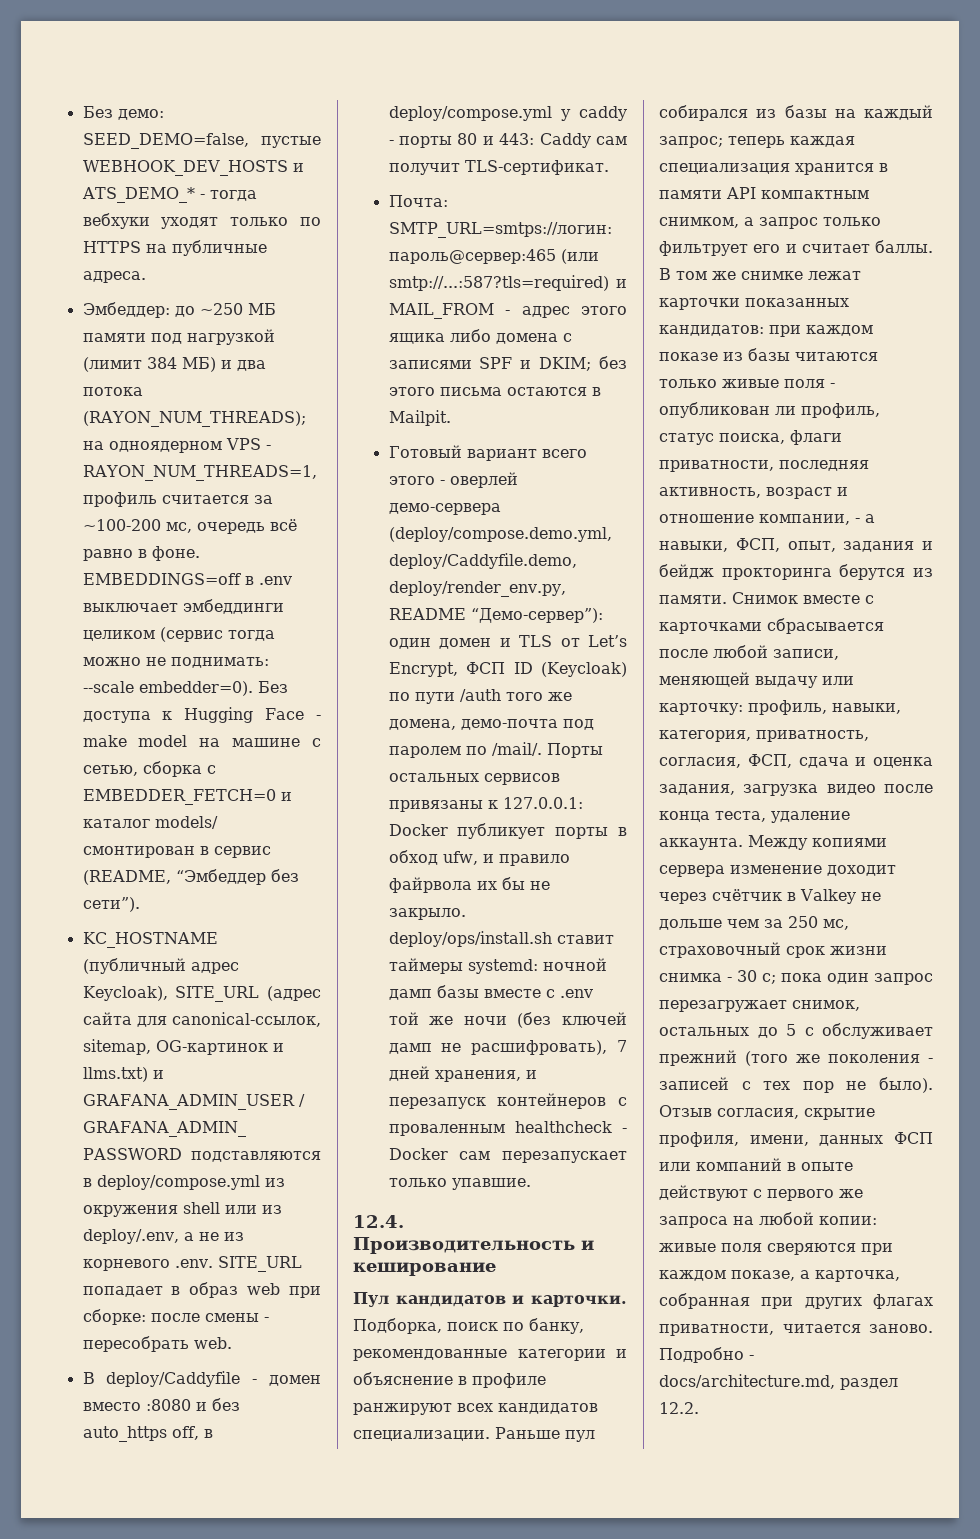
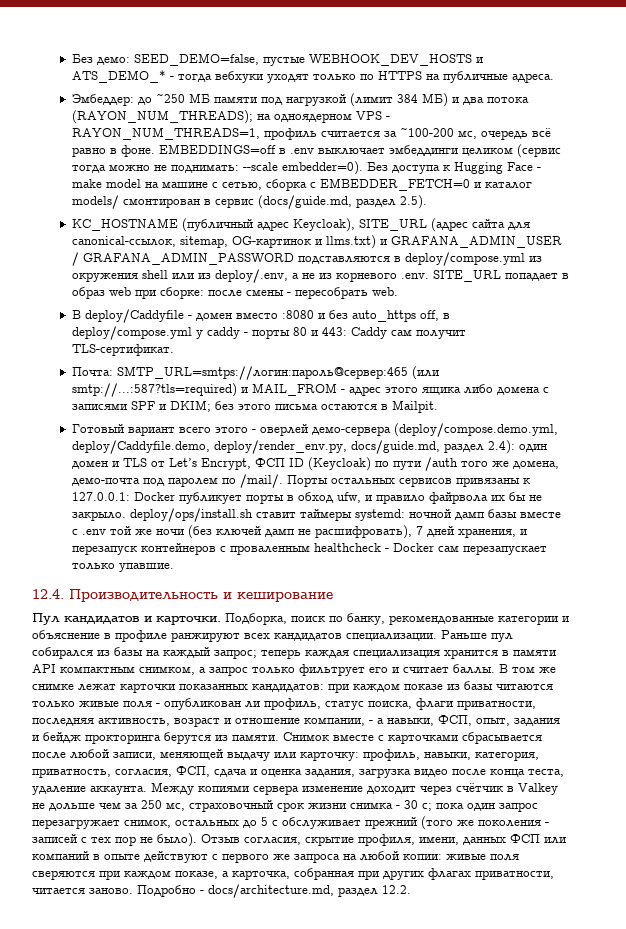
- Без доступа к Hugging Face - make model на машине с сетью, сборка с EMBEDDER_FETCH=0 и каталог models/ смонтирован в сервис (README, “Эмбеддер без сети”).
+ Без доступа к Hugging Face - make model на машине с сетью, сборка с EMBEDDER_FETCH=0 и каталог models/ смонтирован в сервис (docs/guide.md, раздел 2.5).
- Готовый вариант всего этого - оверлей демо-сервера (deploy/compose.demo.yml, deploy/Caddyfile.demo, deploy/render_env.py, README “Демо-сервер”): один домен и TLS от Let’s Encrypt, ФСП ID (Keycloak) по пути /auth того же домена, демо-почта под паролем по /mail/.
+ Готовый вариант всего этого - оверлей демо-сервера (deploy/compose.demo.yml, deploy/Caddyfile.demo, deploy/render_env.py, docs/guide.md, раздел 2.4): один домен и TLS от Let’s Encrypt, ФСП ID (Keycloak) по пути /auth того же домена, демо-почта под паролем по /mail/.

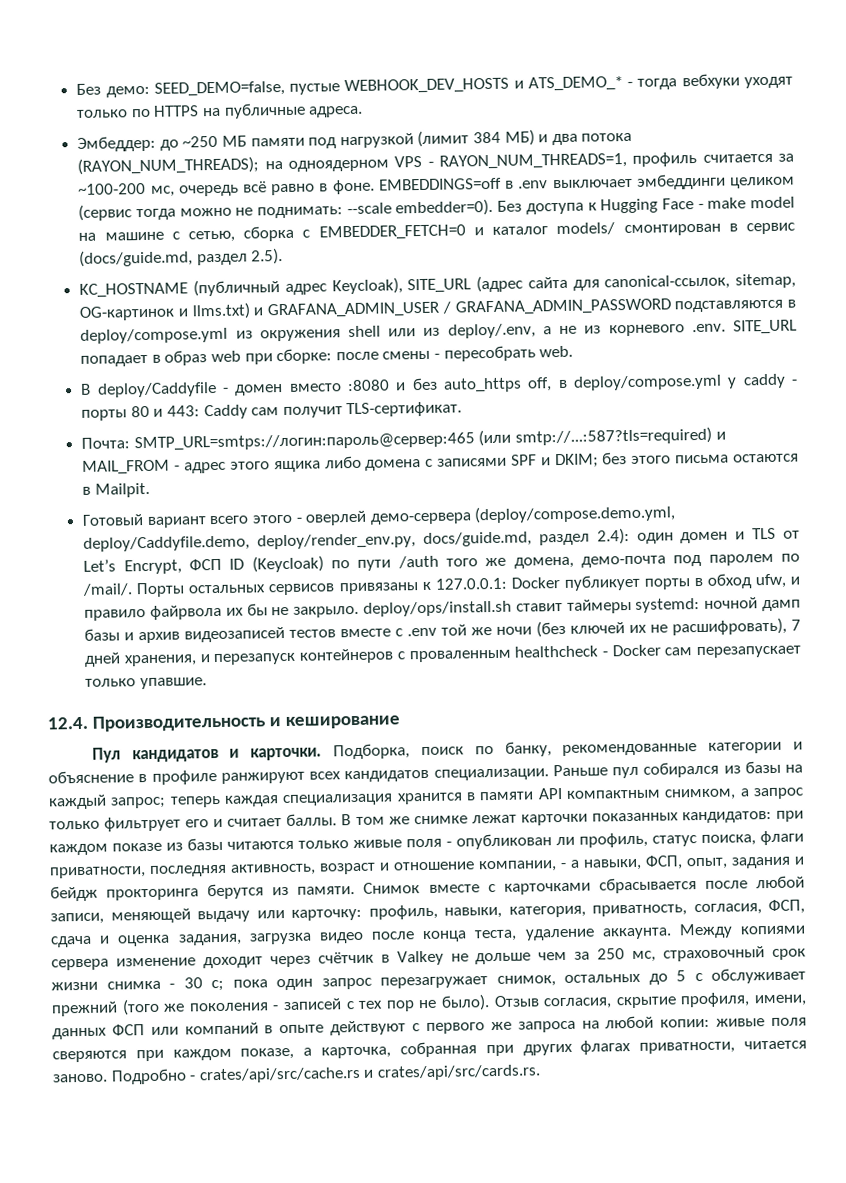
- Порты остальных сервисов привязаны к 127.0.0.1: Docker публикует порты в обход ufw, и правило файрвола их бы не закрыло. deploy/ops/install.sh ставит таймеры systemd: ночной дамп базы вместе с .env той же ночи (без ключей дамп не расшифровать), 7 дней хранения, и перезапуск контейнеров с проваленным healthcheck - Docker сам перезапускает только упавшие.
+ Порты остальных сервисов привязаны к 127.0.0.1: Docker публикует порты в обход ufw, и правило файрвола их бы не закрыло. deploy/ops/install.sh ставит таймеры systemd: ночной дамп базы и архив видеозаписей тестов вместе с .env той же ночи (без ключей их не расшифровать), 7 дней хранения, и перезапуск контейнеров с проваленным healthcheck - Docker сам перезапускает только упавшие.
- Подробно - docs/architecture.md, раздел 12.2.
+ Подробно - crates/api/src/cache.rs и crates/api/src/cards.rs.

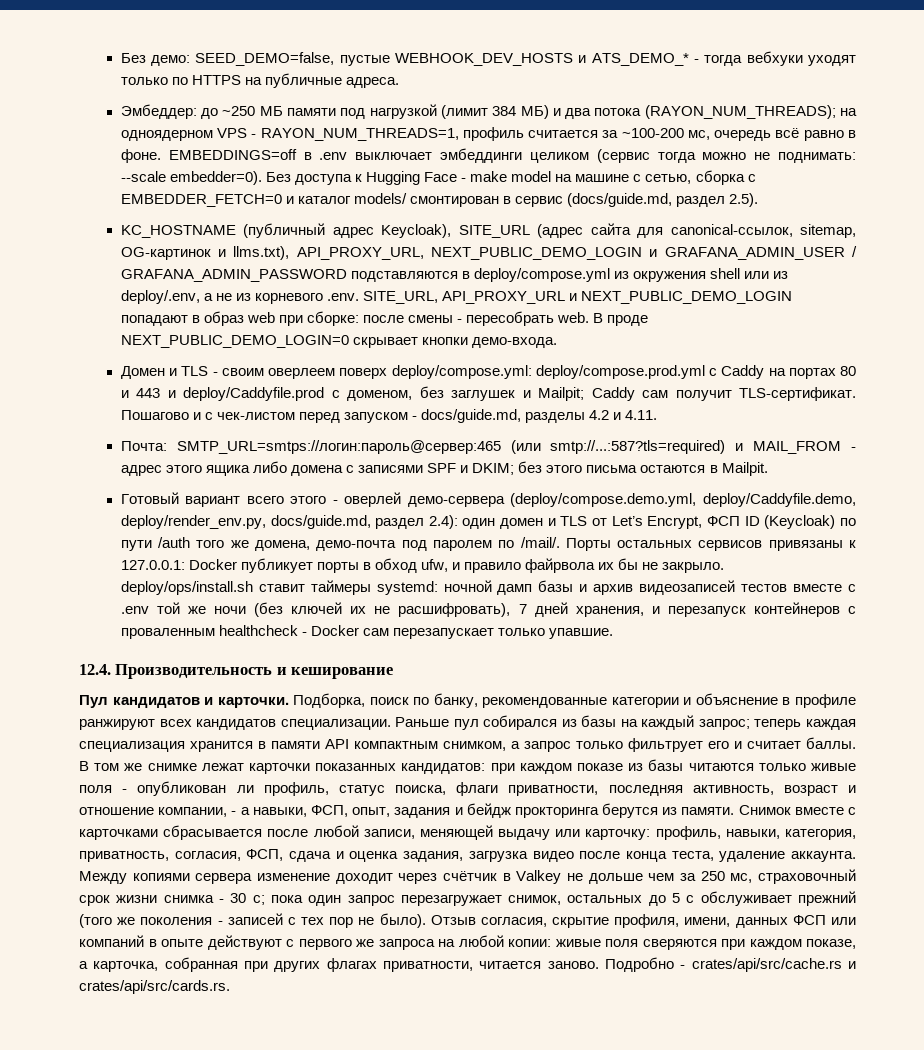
- KC_HOSTNAME (публичный адрес Keycloak), SITE_URL (адрес сайта для canonical-ссылок, sitemap, OG-картинок и llms.txt) и GRAFANA_ADMIN_USER / GRAFANA_ADMIN_PASSWORD подставляются в deploy/compose.yml из окружения shell или из deploy/.env, а не из корневого .env. SITE_URL попадает в образ web при сборке: после смены - пересобрать web.
- В deploy/Caddyfile - домен вместо :8080 и без auto_https off, в deploy/compose.yml у caddy - порты 80 и 443: Caddy сам получит TLS-сертификат.
+ KC_HOSTNAME (публичный адрес Keycloak), SITE_URL (адрес сайта для canonical-ссылок, sitemap, OG-картинок и llms.txt), API_PROXY_URL, NEXT_PUBLIC_DEMO_LOGIN и GRAFANA_ADMIN_USER / GRAFANA_ADMIN_PASSWORD подставляются в deploy/compose.yml из окружения shell или из deploy/.env, а не из корневого .env. SITE_URL, API_PROXY_URL и NEXT_PUBLIC_DEMO_LOGIN попадают в образ web при сборке: после смены - пересобрать web. В проде NEXT_PUBLIC_DEMO_LOGIN=0 скрывает кнопки демо-входа.
+ Домен и TLS - своим оверлеем поверх deploy/compose.yml: deploy/compose.prod.yml с Caddy на портах 80 и 443 и deploy/Caddyfile.prod с доменом, без заглушек и Mailpit; Caddy сам получит TLS-сертификат. Пошагово и с чек-листом перед запуском - docs/guide.md, разделы 4.2 и 4.11.

